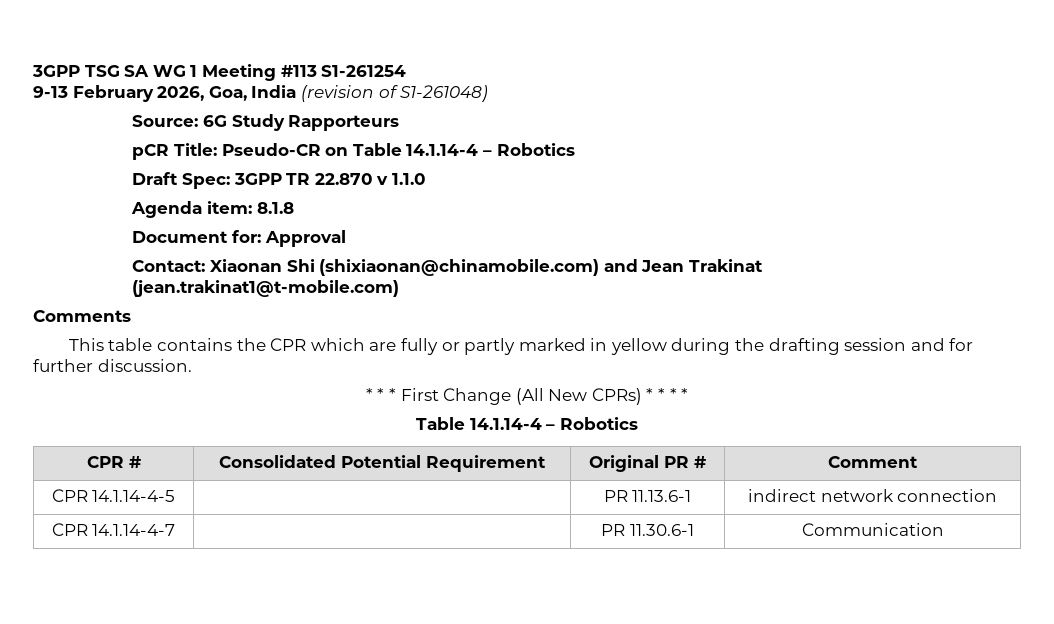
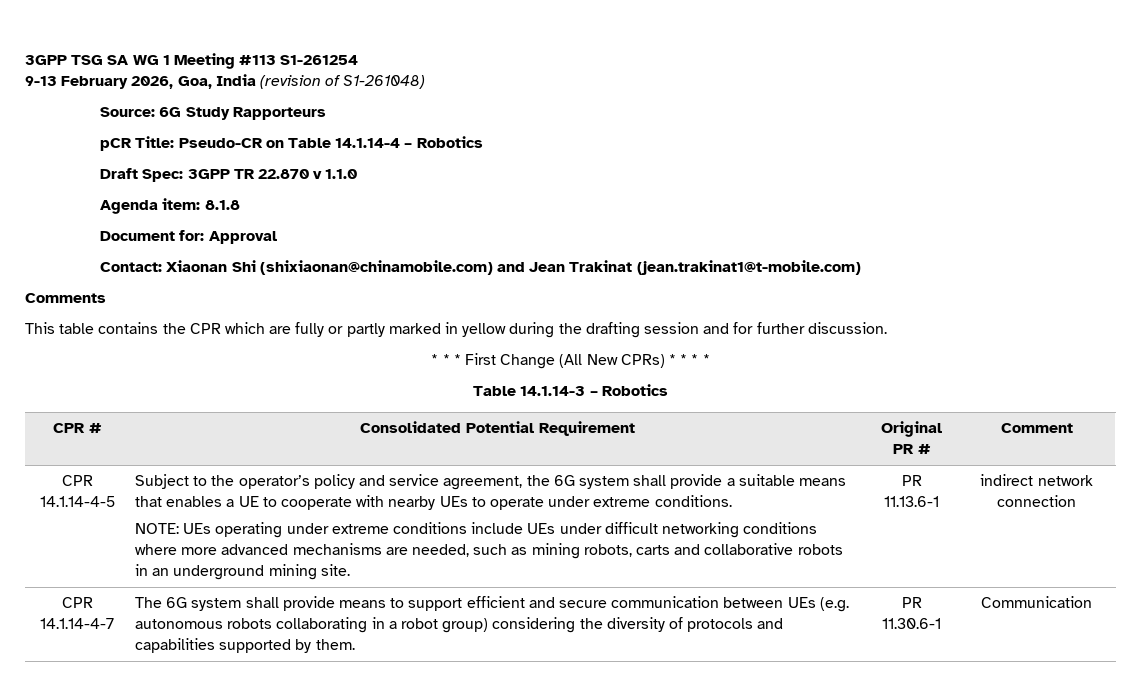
  * * * First Change (All New CPRs) * * * *
- Table 14.1.14-4 – Robotics
+ Table 14.1.14-3 – Robotics
+ Subject to the operator’s policy and service agreement, the 6G system shall provide a suitable means that enables a UE to cooperate with nearby UEs to operate under extreme conditions.
+ NOTE: UEs operating under extreme conditions include UEs under difficult networking conditions where more advanced mechanisms are needed, such as mining robots, carts and collaborative robots in an underground mining site.
- CPR 14.1.14-4-7 | | PR 11.30.6-1 | Communication
+ CPR 14.1.14-4-7 | The 6G system shall provide means to support efficient and secure communication between UEs (e.g. autonomous robots collaborating in a robot group) considering the diversity of protocols and capabilities supported by them. | PR 11.30.6-1 | Communication

